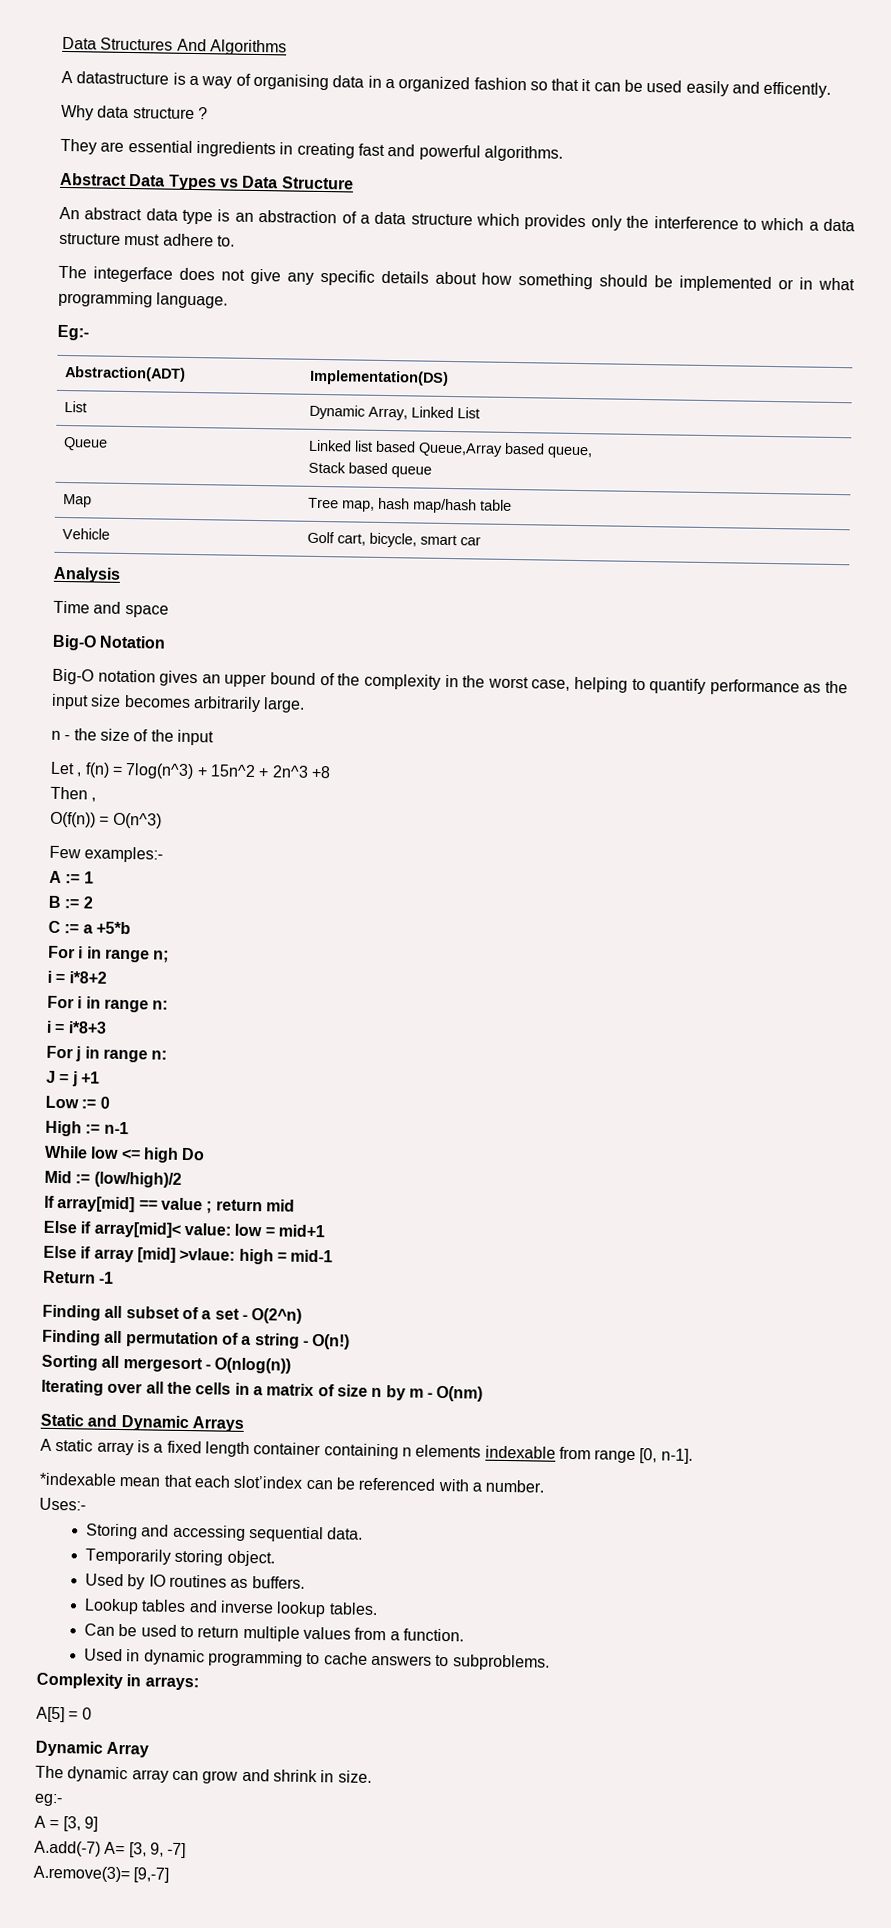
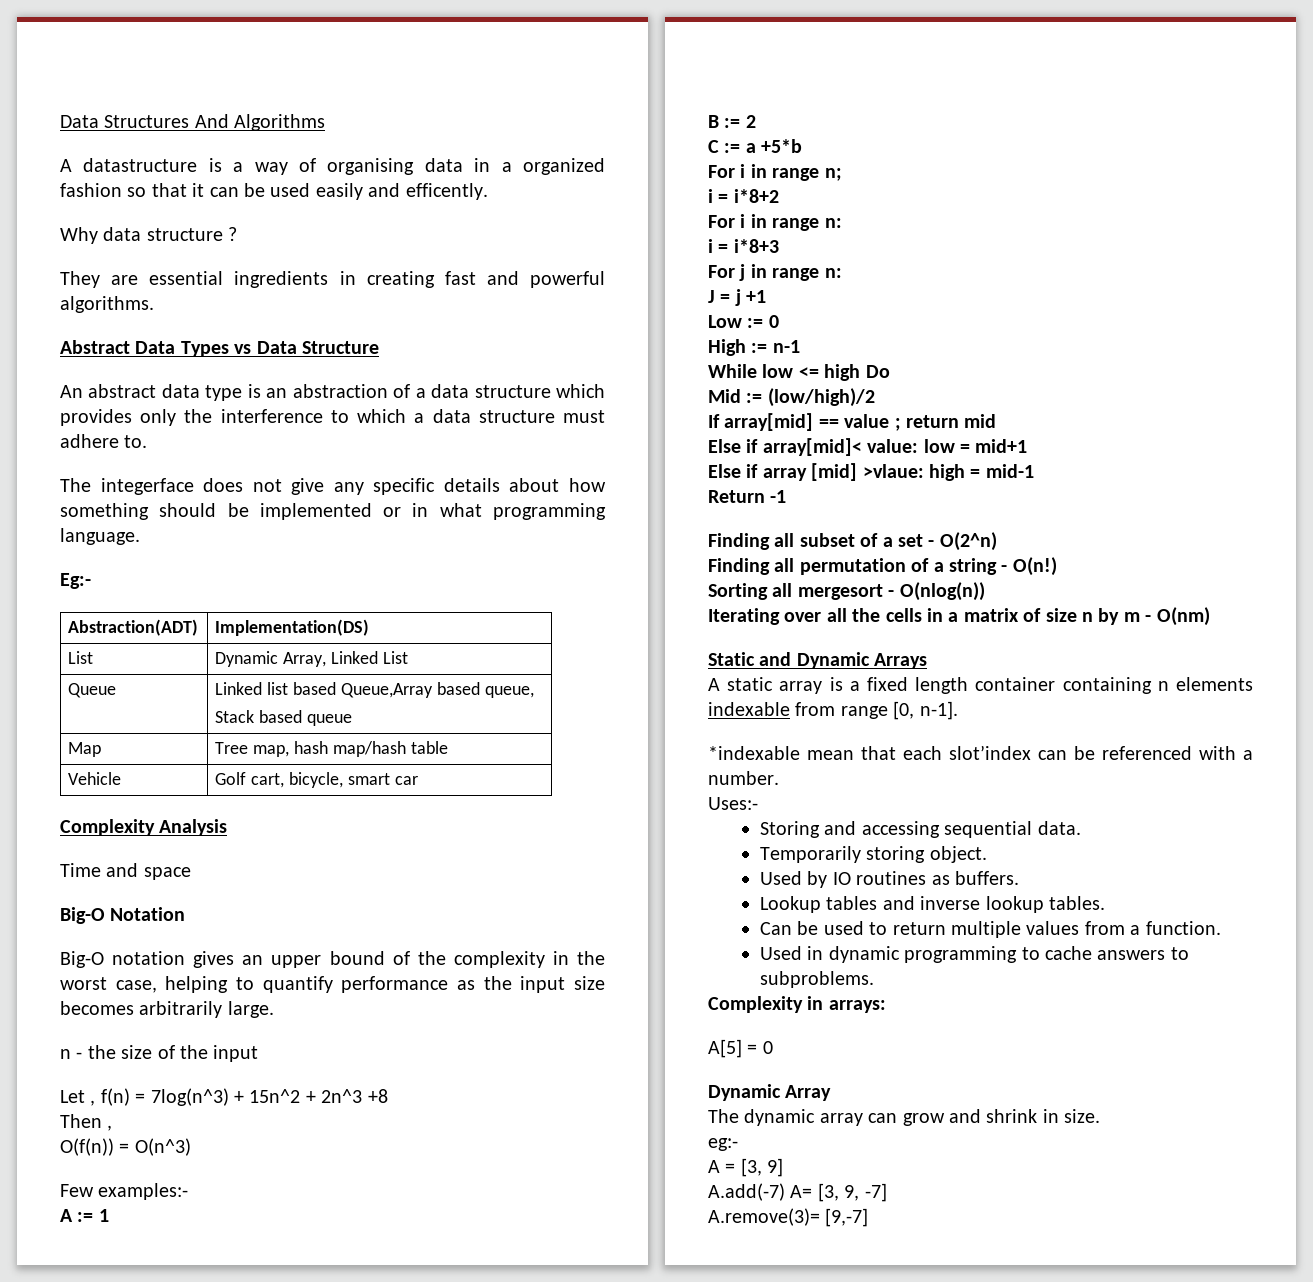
- Analysis
+ Complexity Analysis

